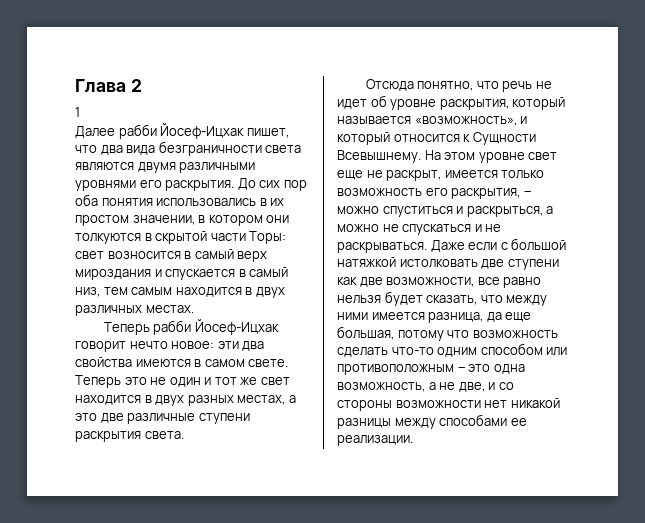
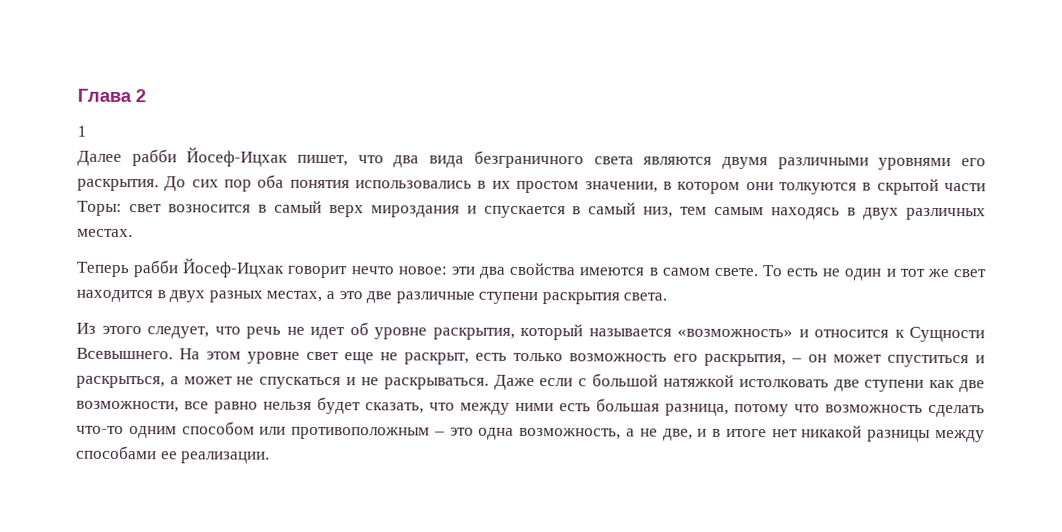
- Далее рабби Йосеф-Ицхак пишет, что два вида безграничности света являются двумя различными уровнями его раскрытия.
+ Далее рабби Йосеф-Ицхак пишет, что два вида безграничного света являются двумя различными уровнями его раскрытия.
- До сих пор оба понятия использовались в их простом значении, в котором они толкуются в скрытой части Торы: свет возносится в самый верх мироздания и спускается в самый низ, тем самым находится в двух различных местах.
+ До сих пор оба понятия использовались в их простом значении, в котором они толкуются в скрытой части Торы: свет возносится в самый верх мироздания и спускается в самый низ, тем самым находясь в двух различных местах.
- Теперь это не один и тот же свет находится в двух разных местах, а это две различные ступени раскрытия света.
+ То есть не один и тот же свет находится в двух разных местах, а это две различные ступени раскрытия света.
- Отсюда понятно, что речь не идет об уровне раскрытия, который называется «возможность», и который относится к Сущности Всевышнему.
+ Из этого следует, что речь не идет об уровне раскрытия, который называется «возможность» и относится к Сущности Всевышнего.
- На этом уровне свет еще не раскрыт, имеется только возможность его раскрытия, ‒ можно спуститься и раскрыться, а можно не спускаться и не раскрываться.
+ На этом уровне свет еще не раскрыт, есть только возможность его раскрытия, ‒ он может спуститься и раскрыться, а может не спускаться и не раскрываться.
- Даже если с большой натяжкой истолковать две ступени как две возможности, все равно нельзя будет сказать, что между ними имеется разница, да еще большая, потому что возможность сделать что-то одним способом или противоположным ‒ это одна возможность, а не две, и со стороны возможности нет никакой разницы между способами ее реализации.
+ Даже если с большой натяжкой истолковать две ступени как две возможности, все равно нельзя будет сказать, что между ними есть большая разница, потому что возможность сделать что-то одним способом или противоположным ‒ это одна возможность, а не две, и в итоге нет никакой разницы между способами ее реализации.

